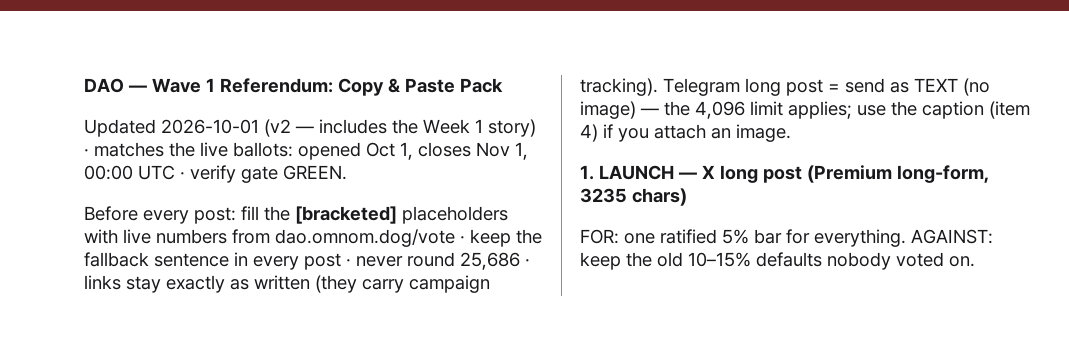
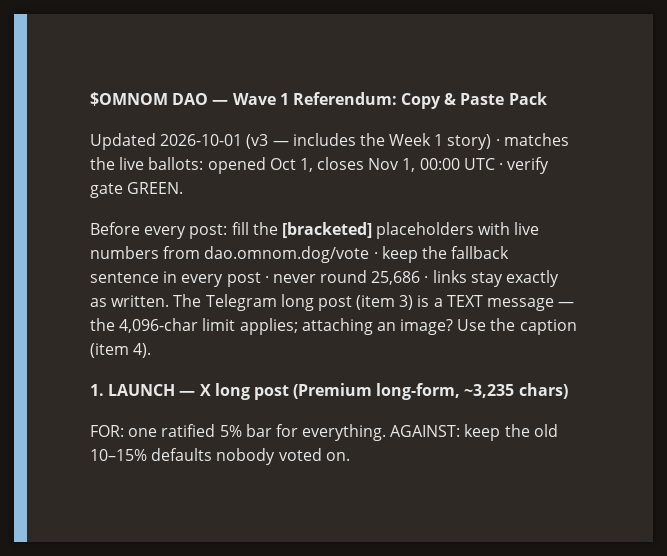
- DAO — Wave 1 Referendum: Copy & Paste Pack
+ $OMNOM DAO — Wave 1 Referendum: Copy & Paste Pack
- Updated 2026-10-01 (v2 — includes the Week 1 story) · matches the live ballots: opened Oct 1, closes Nov 1, 00:00 UTC · verify gate GREEN.
+ Updated 2026-10-01 (v3 — includes the Week 1 story) · matches the live ballots: opened Oct 1, closes Nov 1, 00:00 UTC · verify gate GREEN.
- Before every post: fill the [bracketed] placeholders with live numbers from dao.omnom.dog/vote · keep the fallback sentence in every post · never round 25,686 · links stay exactly as written (they carry campaign tracking). Telegram long post = send as TEXT (no image) — the 4,096 limit applies; use the caption (item 4) if you attach an image.
+ Before every post: fill the [bracketed] placeholders with live numbers from dao.omnom.dog/vote · keep the fallback sentence in every post · never round 25,686 · links stay exactly as written. The Telegram long post (item 3) is a TEXT message — the 4,096-char limit applies; attaching an image? Use the caption (item 4).
- 1. LAUNCH — X long post (Premium long-form, 3235 chars)
+ 1. LAUNCH — X long post (Premium long-form, ~3,235 chars)

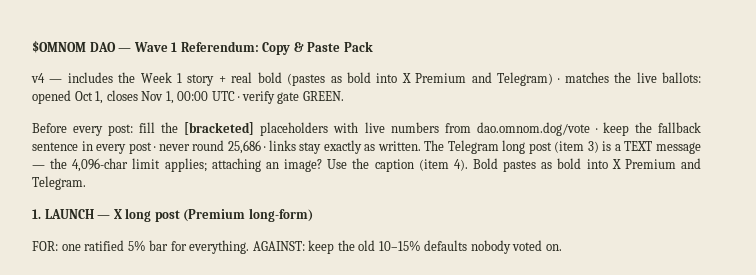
- Updated 2026-10-01 (v3 — includes the Week 1 story) · matches the live ballots: opened Oct 1, closes Nov 1, 00:00 UTC · verify gate GREEN.
+ v4 — includes the Week 1 story + real bold (pastes as bold into X Premium and Telegram) · matches the live ballots: opened Oct 1, closes Nov 1, 00:00 UTC · verify gate GREEN.
+ Bold pastes as bold into X Premium and Telegram.
- 1. LAUNCH — X long post (Premium long-form, ~3,235 chars)
+ 1. LAUNCH — X long post (Premium long-form)

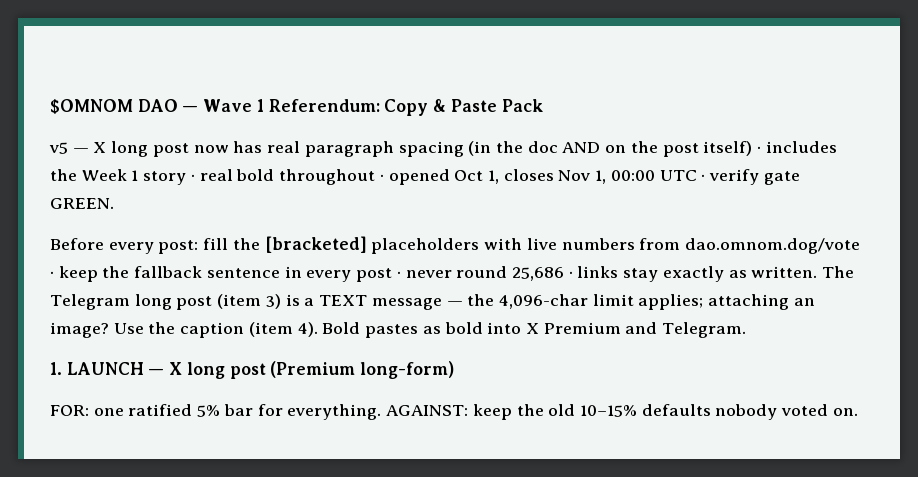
- v4 — includes the Week 1 story + real bold (pastes as bold into X Premium and Telegram) · matches the live ballots: opened Oct 1, closes Nov 1, 00:00 UTC · verify gate GREEN.
+ v5 — X long post now has real paragraph spacing (in the doc AND on the post itself) · includes the Week 1 story · real bold throughout · opened Oct 1, closes Nov 1, 00:00 UTC · verify gate GREEN.

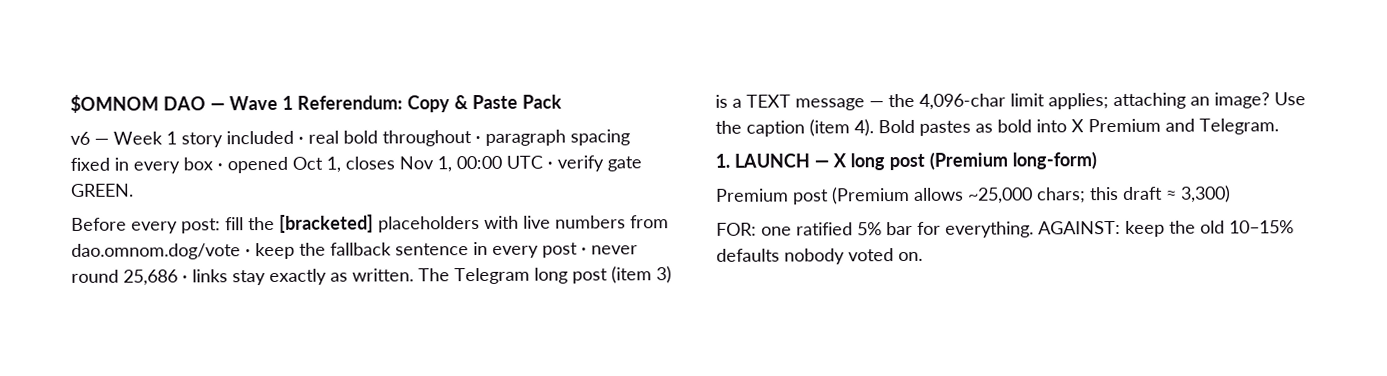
- v5 — X long post now has real paragraph spacing (in the doc AND on the post itself) · includes the Week 1 story · real bold throughout · opened Oct 1, closes Nov 1, 00:00 UTC · verify gate GREEN.
+ v6 — Week 1 story included · real bold throughout · paragraph spacing fixed in every box · opened Oct 1, closes Nov 1, 00:00 UTC · verify gate GREEN.
+ Premium post (Premium allows ~25,000 chars; this draft ≈ 3,300)

